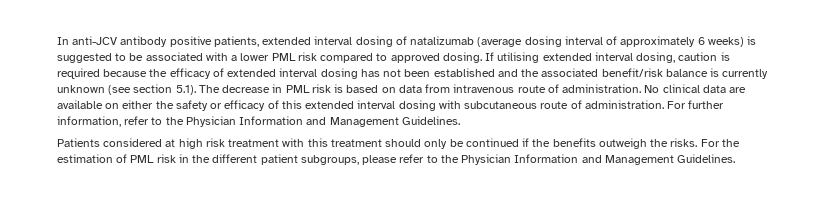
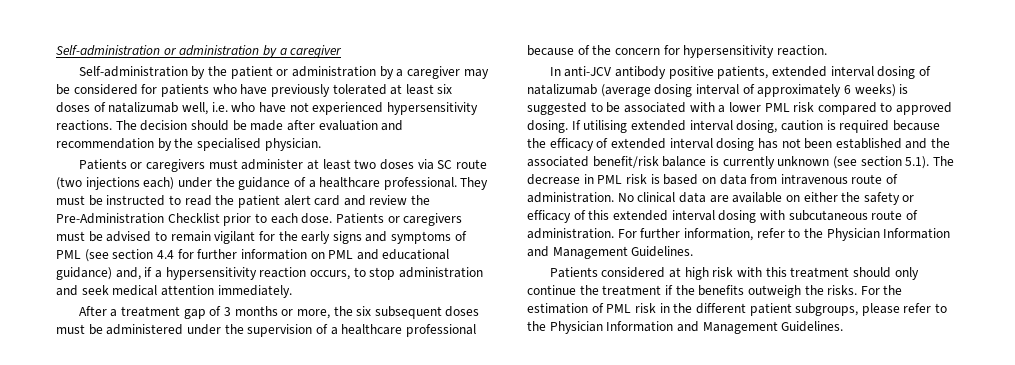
+ Self-administration or administration by a caregiver
+ Self-administration by the patient or administration by a caregiver may be considered for patients who have previously tolerated at least six doses of natalizumab well, i.e. who have not experienced hypersensitivity reactions. The decision should be made after evaluation and recommendation by the specialised physician.
+ Patients or caregivers must administer at least two doses via SC route (two injections each) under the guidance of a healthcare professional. They must be instructed to read the patient alert card and review the Pre-Administration Checklist prior to each dose. Patients or caregivers must be advised to remain vigilant for the early signs and symptoms of PML (see section 4.4 for further information on PML and educational guidance) and, if a hypersensitivity reaction occurs, to stop administration and seek medical attention immediately.
+ After a treatment gap of 3 months or more, the six subsequent doses must be administered under the supervision of a healthcare professional because of the concern for hypersensitivity reaction.
- Patients considered at high risk treatment with this treatment should only be continued if the benefits outweigh the risks.
+ Patients considered at high risk with this treatment should only continue the treatment if the benefits outweigh the risks.

